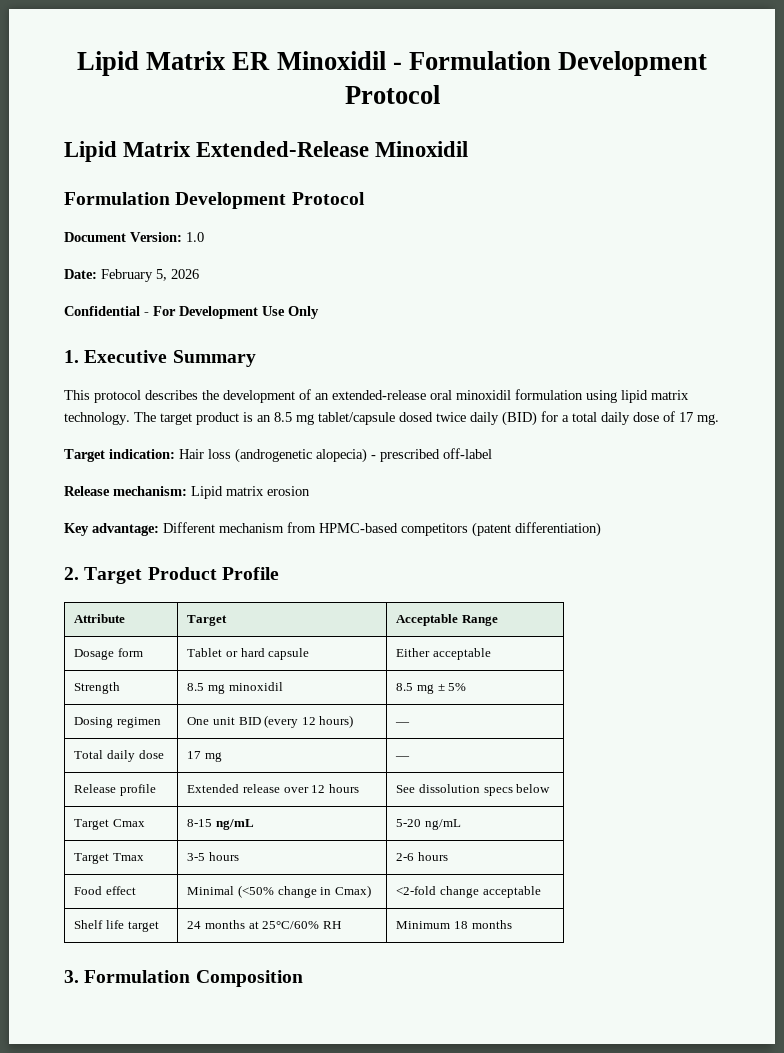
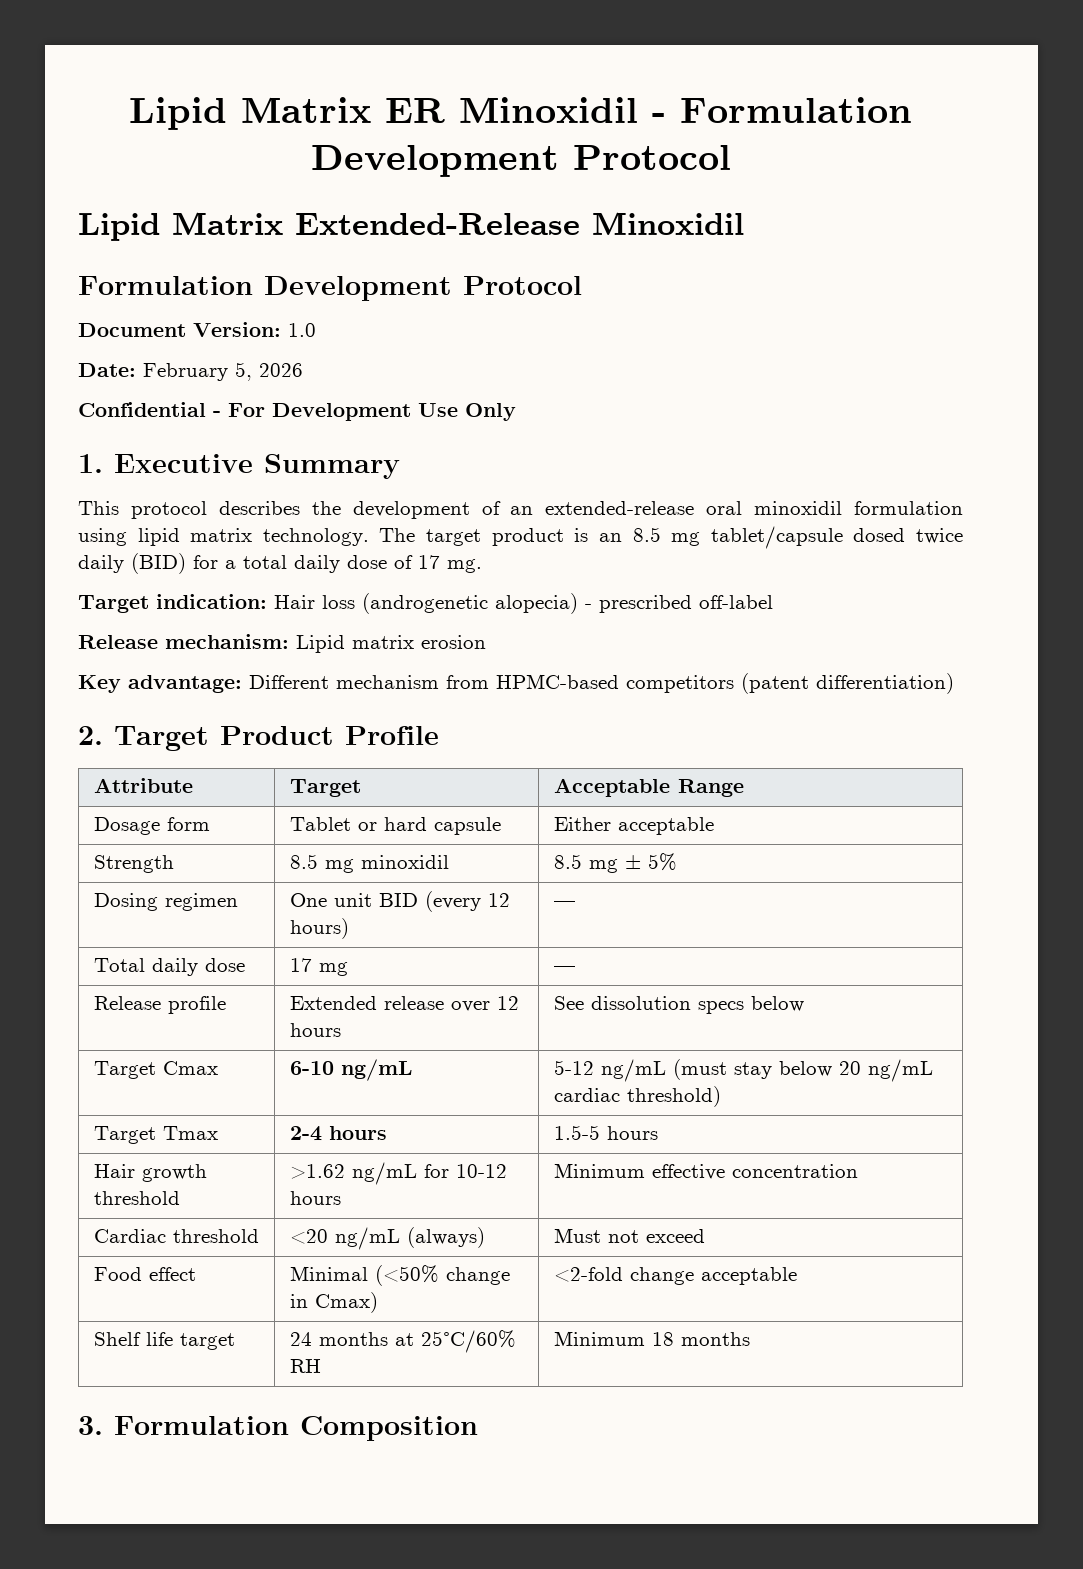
- Target Cmax | 8-15 ng/mL | 5-20 ng/mL
+ Target Cmax | 6-10 ng/mL | 5-12 ng/mL (must stay below 20 ng/mL cardiac threshold)
- Target Tmax | 3-5 hours | 2-6 hours
+ Target Tmax | 2-4 hours | 1.5-5 hours
+ Hair growth threshold | >1.62 ng/mL for 10-12 hours | Minimum effective concentration
+ Cardiac threshold | <20 ng/mL (always) | Must not exceed

